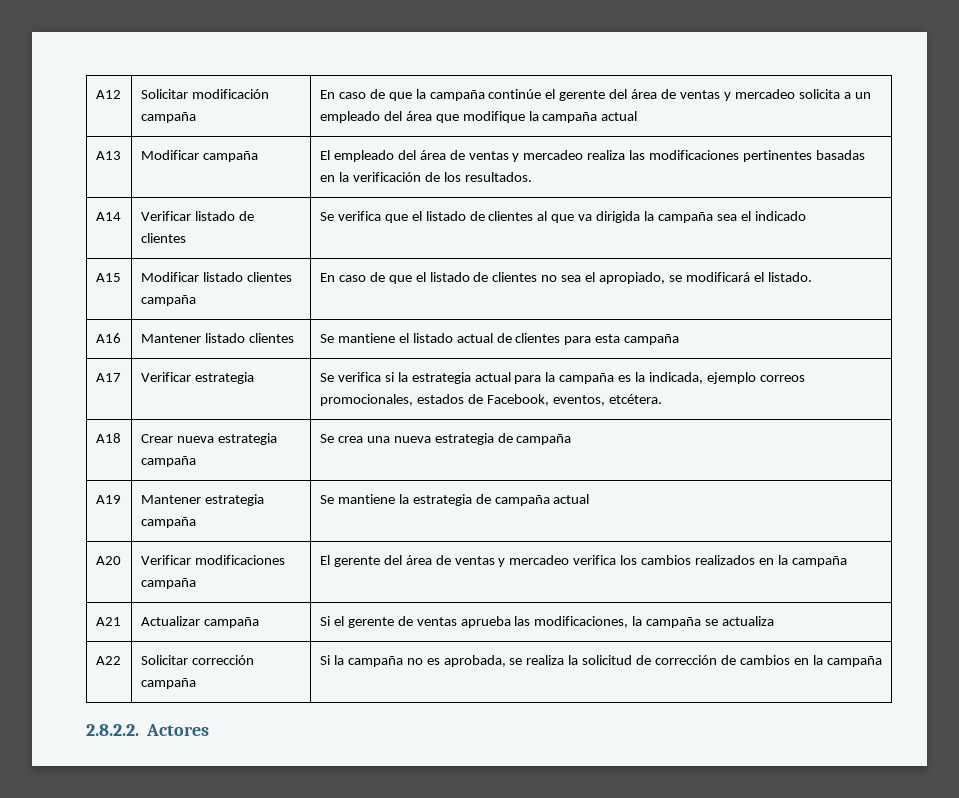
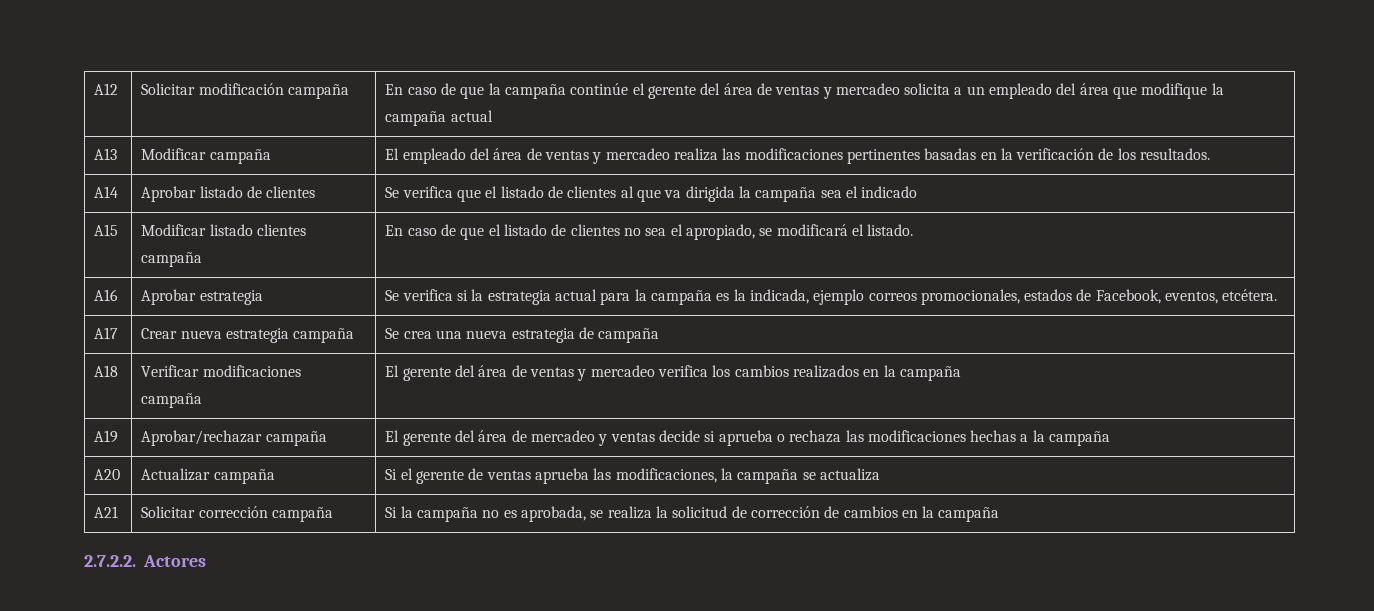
- A14 | Verificar listado de clientes | Se verifica que el listado de clientes al que va dirigida la campaña sea el indicado
+ A14 | Aprobar listado de clientes | Se verifica que el listado de clientes al que va dirigida la campaña sea el indicado
- A16 | Mantener listado clientes | Se mantiene el listado actual de clientes para esta campaña
- A17 | Verificar estrategia | Se verifica si la estrategia actual para la campaña es la indicada, ejemplo correos promocionales, estados de Facebook, eventos, etcétera.
+ A16 | Aprobar estrategia | Se verifica si la estrategia actual para la campaña es la indicada, ejemplo correos promocionales, estados de Facebook, eventos, etcétera.
- A18 | Crear nueva estrategia campaña | Se crea una nueva estrategia de campaña
+ A17 | Crear nueva estrategia campaña | Se crea una nueva estrategia de campaña
- A19 | Mantener estrategia campaña | Se mantiene la estrategia de campaña actual
- A20 | Verificar modificaciones campaña | El gerente del área de ventas y mercadeo verifica los cambios realizados en la campaña
+ A18 | Verificar modificaciones campaña | El gerente del área de ventas y mercadeo verifica los cambios realizados en la campaña
- A21 | Actualizar campaña | Si el gerente de ventas aprueba las modificaciones, la campaña se actualiza
+ A19 | Aprobar/rechazar campaña | El gerente del área de mercadeo y ventas decide si aprueba o rechaza las modificaciones hechas a la campaña
+ A20 | Actualizar campaña | Si el gerente de ventas aprueba las modificaciones, la campaña se actualiza
- A22 | Solicitar corrección campaña | Si la campaña no es aprobada, se realiza la solicitud de corrección de cambios en la campaña
+ A21 | Solicitar corrección campaña | Si la campaña no es aprobada, se realiza la solicitud de corrección de cambios en la campaña
- 2.8.2.2. Actores
+ 2.7.2.2. Actores

